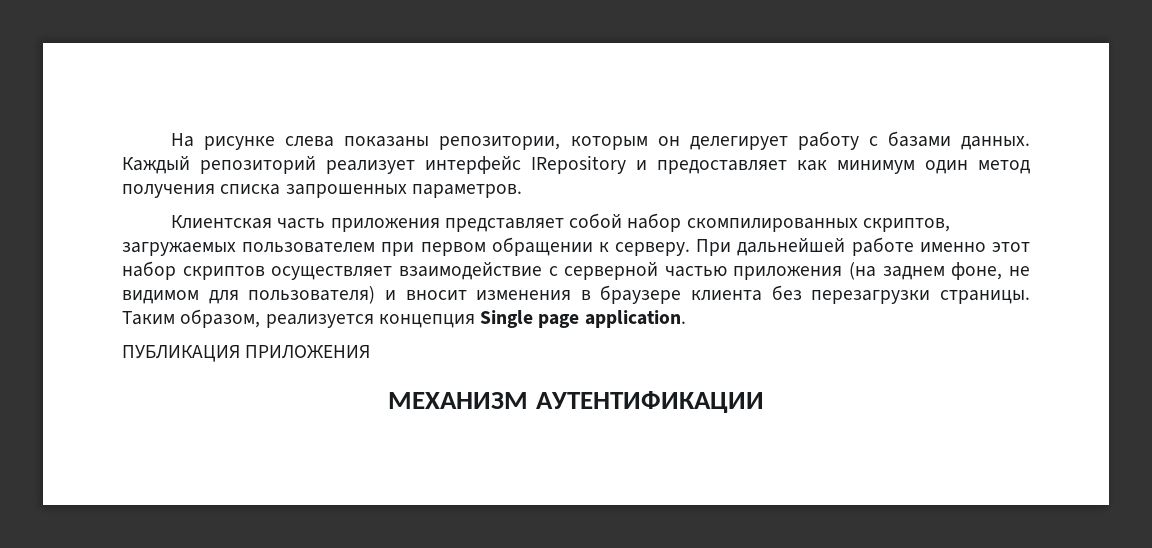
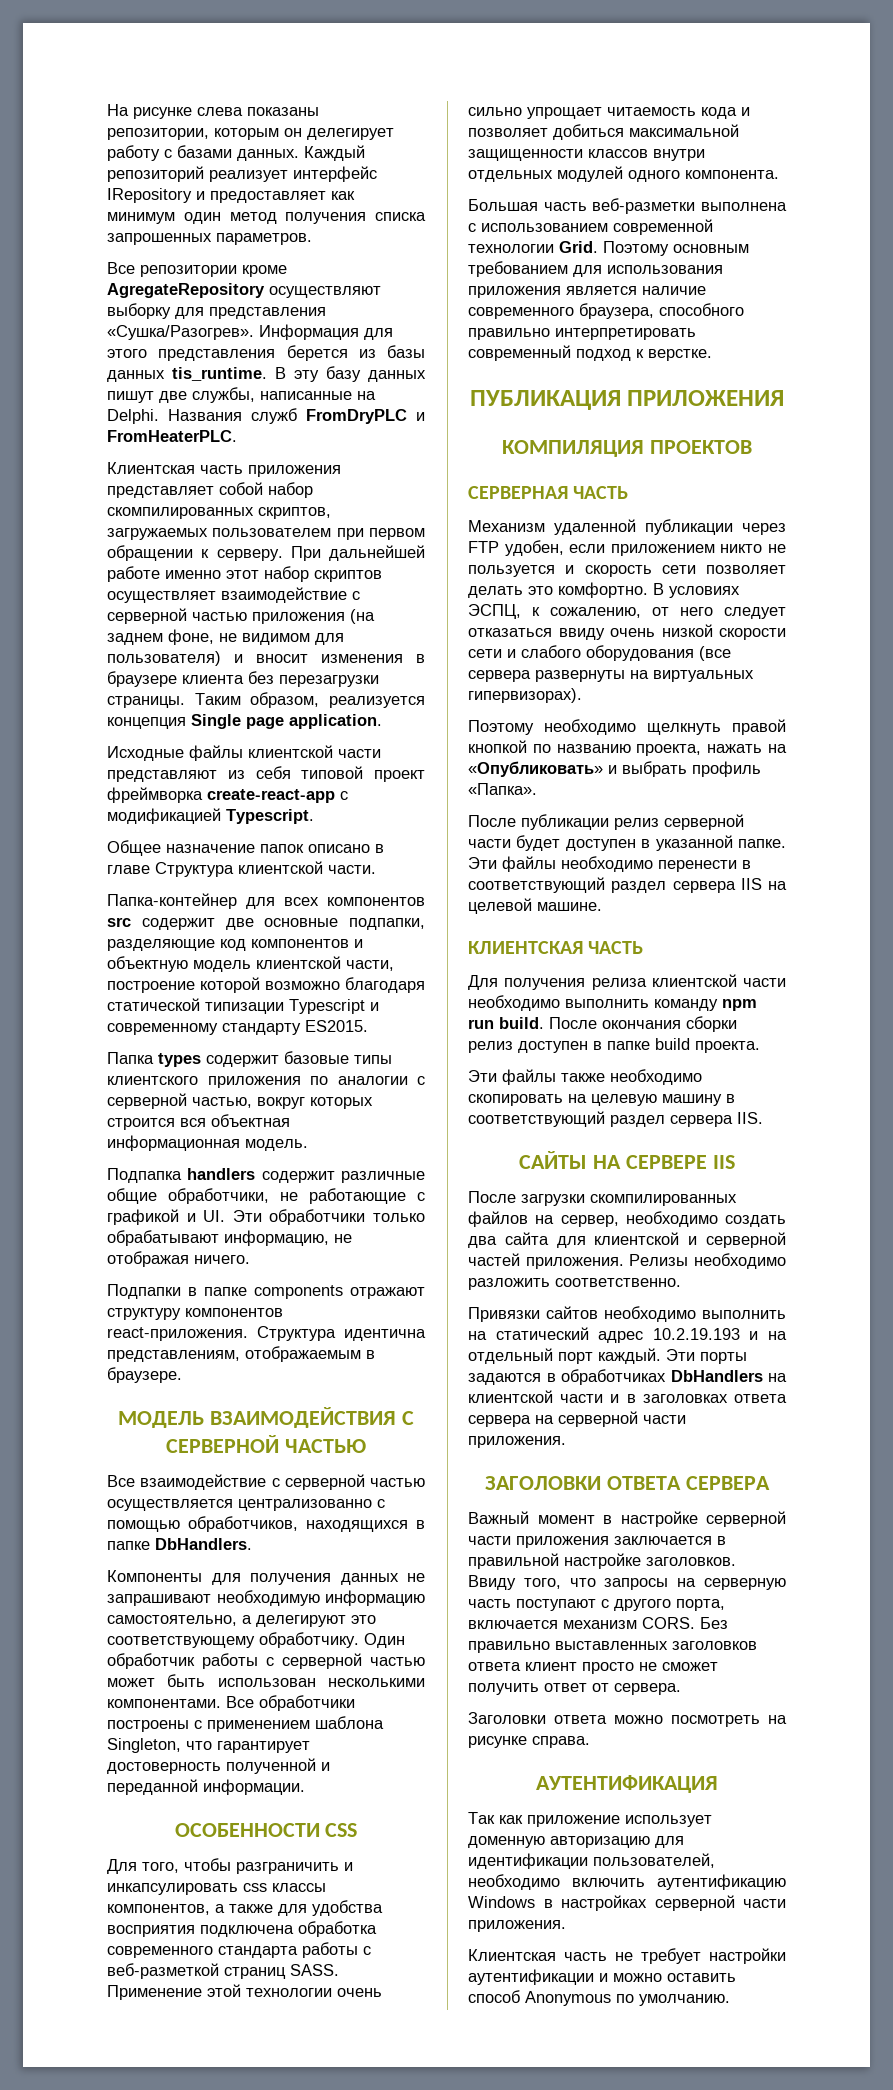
+ Все репозитории кроме AgregateRepository осуществляют выборку для представления «Сушка/Разогрев». Информация для этого представления берется из базы данных tis_runtime. В эту базу данных пишут две службы, написанные на Delphi. Названия служб FromDryPLC и FromHeaterPLC.
+ Исходные файлы клиентской части представляют из себя типовой проект фреймворка create-react-app с модификацией Typescript.
+ Общее назначение папок описано в главе Структура клиентской части.
+ Папка-контейнер для всех компонентов src содержит две основные подпапки, разделяющие код компонентов и объектную модель клиентской части, построение которой возможно благодаря статической типизации Typescript и современному стандарту ES2015.
+ Папка types содержит базовые типы клиентского приложения по аналогии с серверной частью, вокруг которых строится вся объектная информационная модель.
+ Подпапка handlers содержит различные общие обработчики, не работающие с графикой и UI. Эти обработчики только обрабатывают информацию, не отображая ничего.
+ Подпапки в папке components отражают структуру компонентов react-приложения. Структура идентична представлениям, отображаемым в браузере.
+ МОДЕЛЬ ВЗАИМОДЕЙСТВИЯ С СЕРВЕРНОЙ ЧАСТЬЮ
+ Все взаимодействие с серверной частью осуществляется централизованно с помощью обработчиков, находящихся в папке DbHandlers.
+ Компоненты для получения данных не запрашивают необходимую информацию самостоятельно, а делегируют это соответствующему обработчику. Один обработчик работы с серверной частью может быть использован несколькими компонентами. Все обработчики построены с применением шаблона Singleton, что гарантирует достоверность полученной и переданной информации.
+ ОСОБЕННОСТИ CSS
+ Для того, чтобы разграничить и инкапсулировать css классы компонентов, а также для удобства восприятия подключена обработка современного стандарта работы с веб-разметкой страниц SASS. Применение этой технологии очень сильно упрощает читаемость кода и позволяет добиться максимальной защищенности классов внутри отдельных модулей одного компонента.
+ Большая часть веб-разметки выполнена с использованием современной технологии Grid. Поэтому основным требованием для использования приложения является наличие современного браузера, способного правильно интерпретировать современный подход к верстке.
  ПУБЛИКАЦИЯ ПРИЛОЖЕНИЯ
- МЕХАНИЗМ АУТЕНТИФИКАЦИИ
+ КОМПИЛЯЦИЯ ПРОЕКТОВ
+ СЕРВЕРНАЯ ЧАСТЬ
+ Механизм удаленной публикации через FTP удобен, если приложением никто не пользуется и скорость сети позволяет делать это комфортно. В условиях ЭСПЦ, к сожалению, от него следует отказаться ввиду очень низкой скорости сети и слабого оборудования (все сервера развернуты на виртуальных гипервизорах).
+ Поэтому необходимо щелкнуть правой кнопкой по названию проекта, нажать на «Опубликовать» и выбрать профиль «Папка».
+ После публикации релиз серверной части будет доступен в указанной папке. Эти файлы необходимо перенести в соответствующий раздел сервера IIS на целевой машине.
+ КЛИЕНТСКАЯ ЧАСТЬ
+ Для получения релиза клиентской части необходимо выполнить команду npm run build. После окончания сборки релиз доступен в папке build проекта.
+ Эти файлы также необходимо скопировать на целевую машину в соответствующий раздел сервера IIS.
+ САЙТЫ НА СЕРВЕРЕ IIS
+ После загрузки скомпилированных файлов на сервер, необходимо создать два сайта для клиентской и серверной частей приложения. Релизы необходимо разложить соответственно.
+ Привязки сайтов необходимо выполнить на статический адрес 10.2.19.193 и на отдельный порт каждый. Эти порты задаются в обработчиках DbHandlers на клиентской части и в заголовках ответа сервера на серверной части приложения.
+ ЗАГОЛОВКИ ОТВЕТА СЕРВЕРА
+ Важный момент в настройке серверной части приложения заключается в правильной настройке заголовков. Ввиду того, что запросы на серверную часть поступают с другого порта, включается механизм CORS. Без правильно выставленных заголовков ответа клиент просто не сможет получить ответ от сервера.
+ Заголовки ответа можно посмотреть на рисунке справа.
+ АУТЕНТИФИКАЦИЯ
+ Так как приложение использует доменную авторизацию для идентификации пользователей, необходимо включить аутентификацию Windows в настройках серверной части приложения.
+ Клиентская часть не требует настройки аутентификации и можно оставить способ Anonymous по умолчанию.

